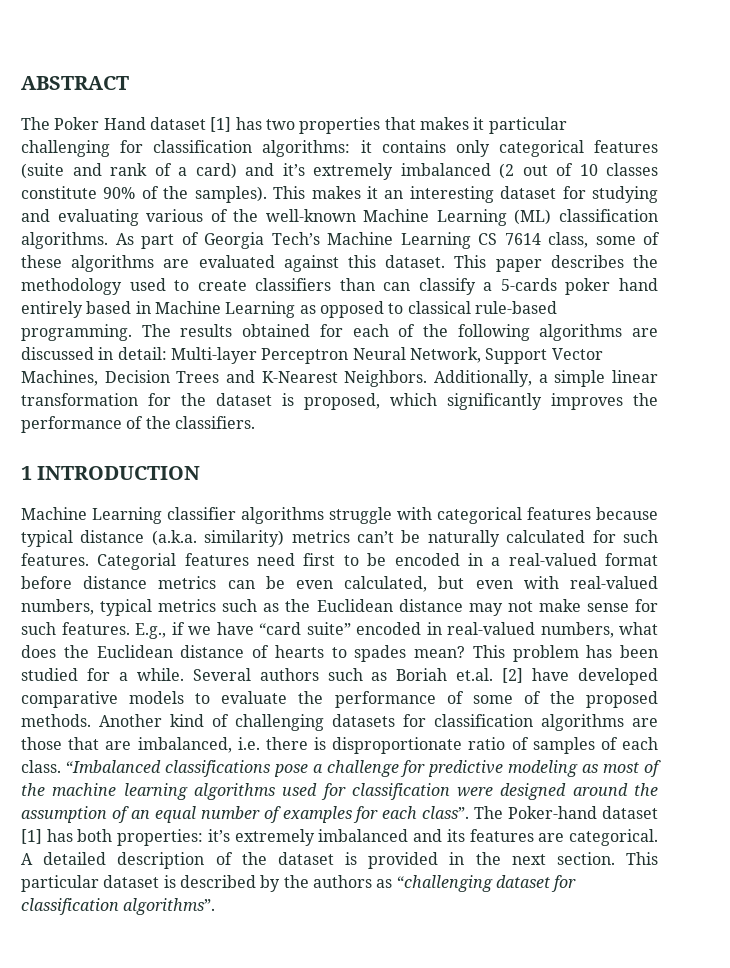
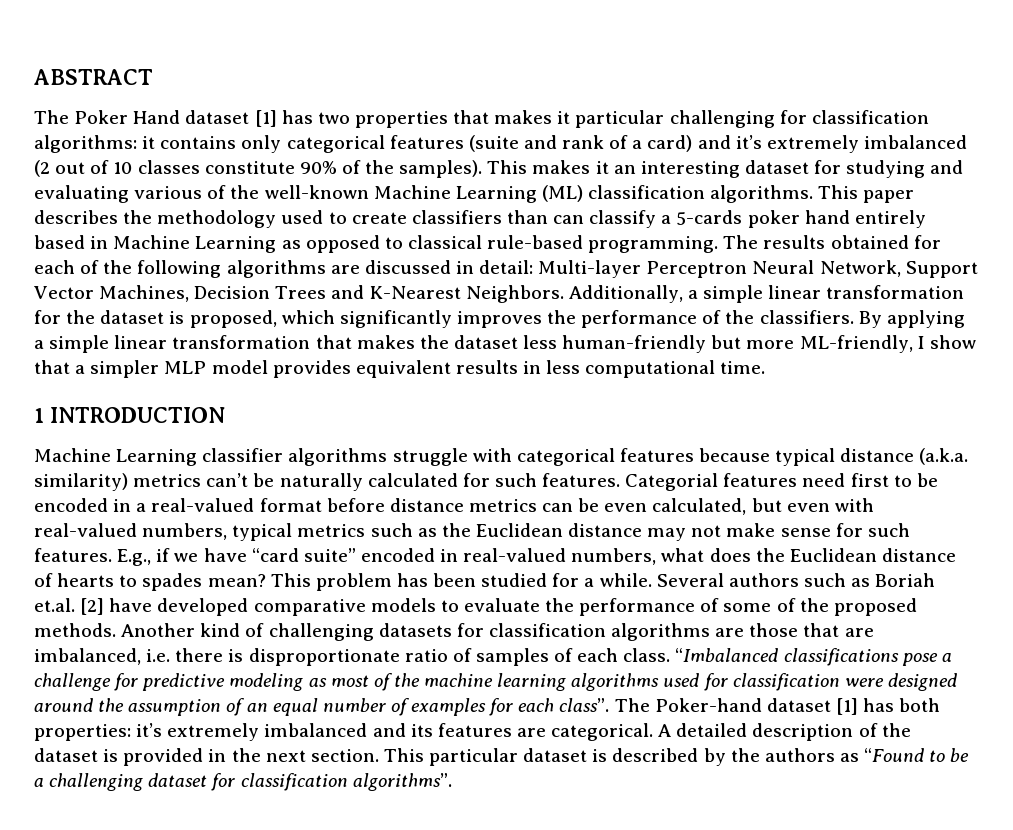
- As part of Georgia Tech’s Machine Learning CS 7614 class, some of these algorithms are evaluated against this dataset.
+ By applying a simple linear transformation that makes the dataset less human-friendly but more ML-friendly, I show that a simpler MLP model provides equivalent results in less computational time.
- This particular dataset is described by the authors as “challenging dataset for classification algorithms”.
+ This particular dataset is described by the authors as “Found to be a challenging dataset for classification algorithms”.

